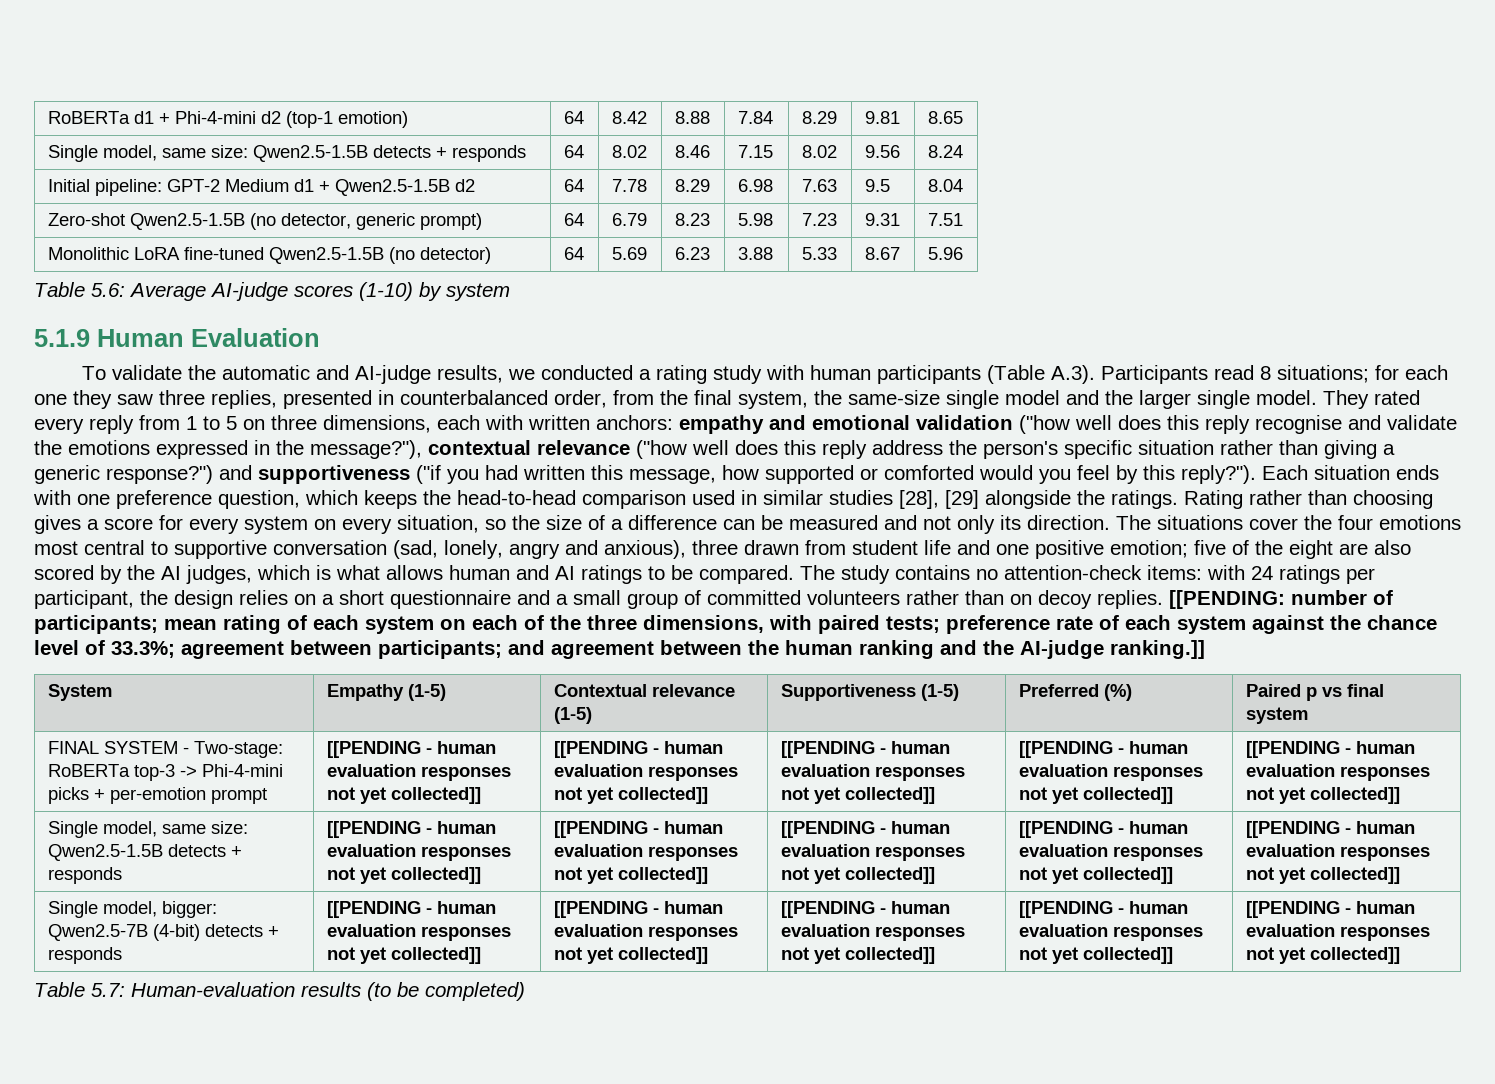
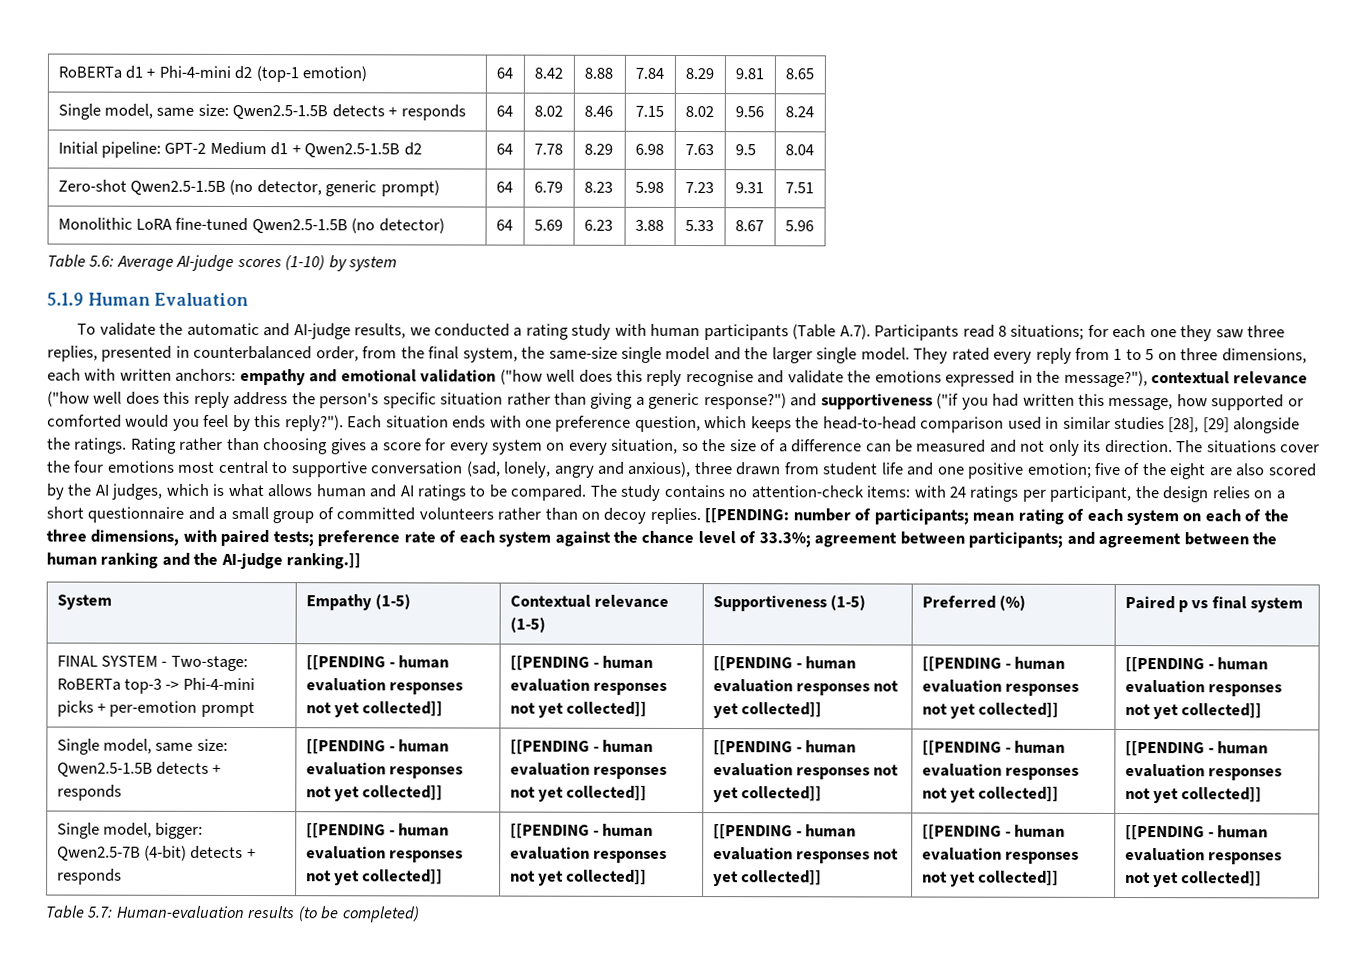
- To validate the automatic and AI-judge results, we conducted a rating study with human participants (Table A.3). Participants read 8 situations; for each one they saw three replies, presented in counterbalanced order, from the final system, the same-size single model and the larger single model.
+ To validate the automatic and AI-judge results, we conducted a rating study with human participants (Table A.7). Participants read 8 situations; for each one they saw three replies, presented in counterbalanced order, from the final system, the same-size single model and the larger single model.

